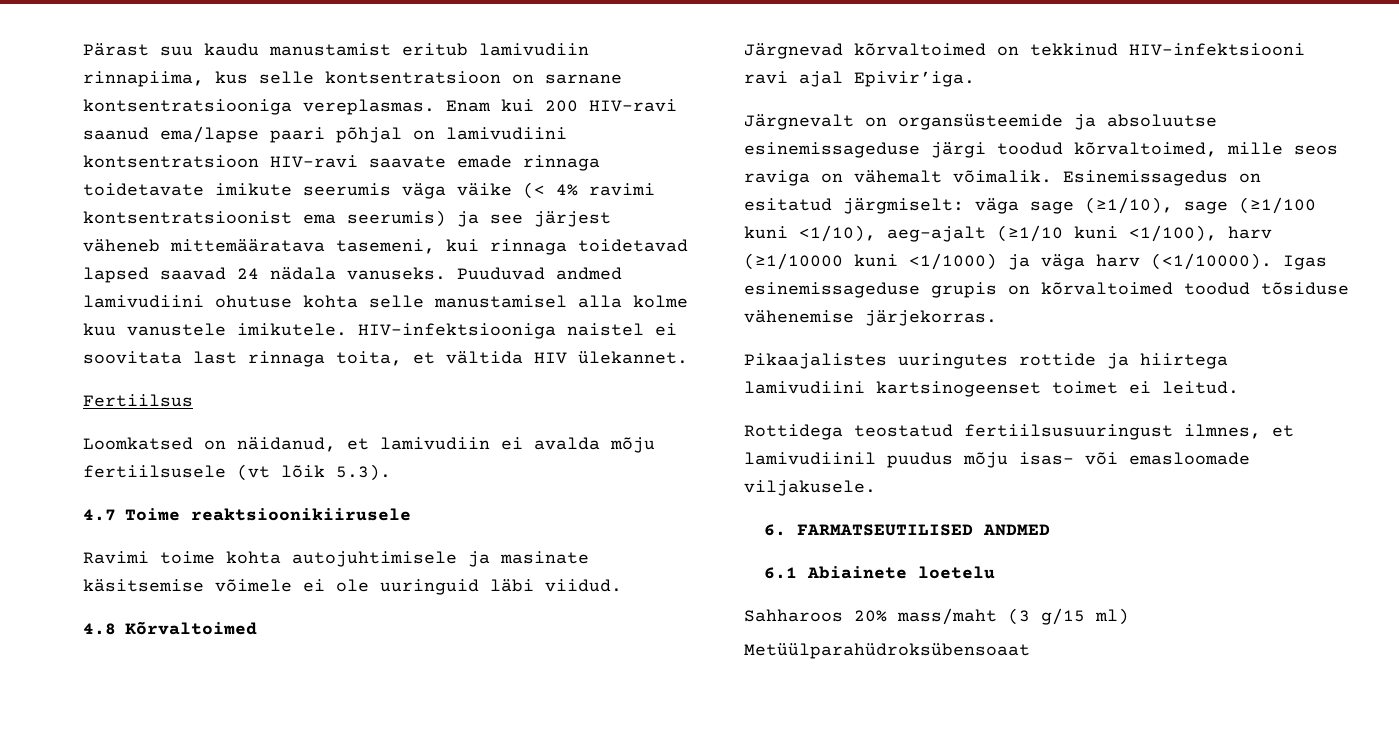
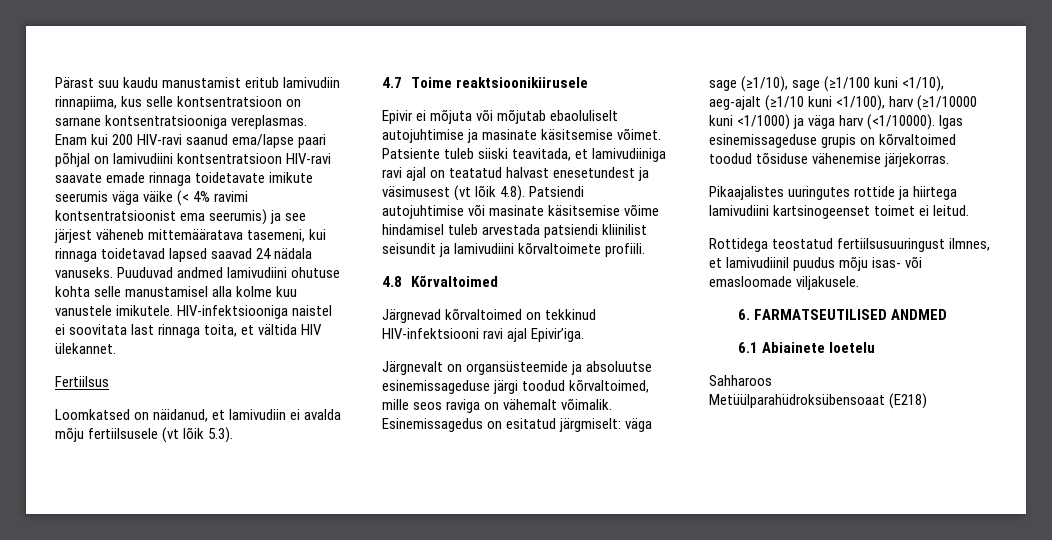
- Ravimi toime kohta autojuhtimisele ja masinate käsitsemise võimele ei ole uuringuid läbi viidud.
+ Epivir ei mõjuta või mõjutab ebaoluliselt autojuhtimise ja masinate käsitsemise võimet. Patsiente tuleb siiski teavitada, et lamivudiiniga ravi ajal on teatatud halvast enesetundest ja väsimusest (vt lõik 4.8). Patsiendi autojuhtimise või masinate käsitsemise võime hindamisel tuleb arvestada patsiendi kliinilist seisundit ja lamivudiini kõrvaltoimete profiili.
- Sahharoos 20% mass/maht (3 g/15 ml)
+ Sahharoos
- Metüülparahüdroksübensoaat
+ Metüülparahüdroksübensoaat (E218)

